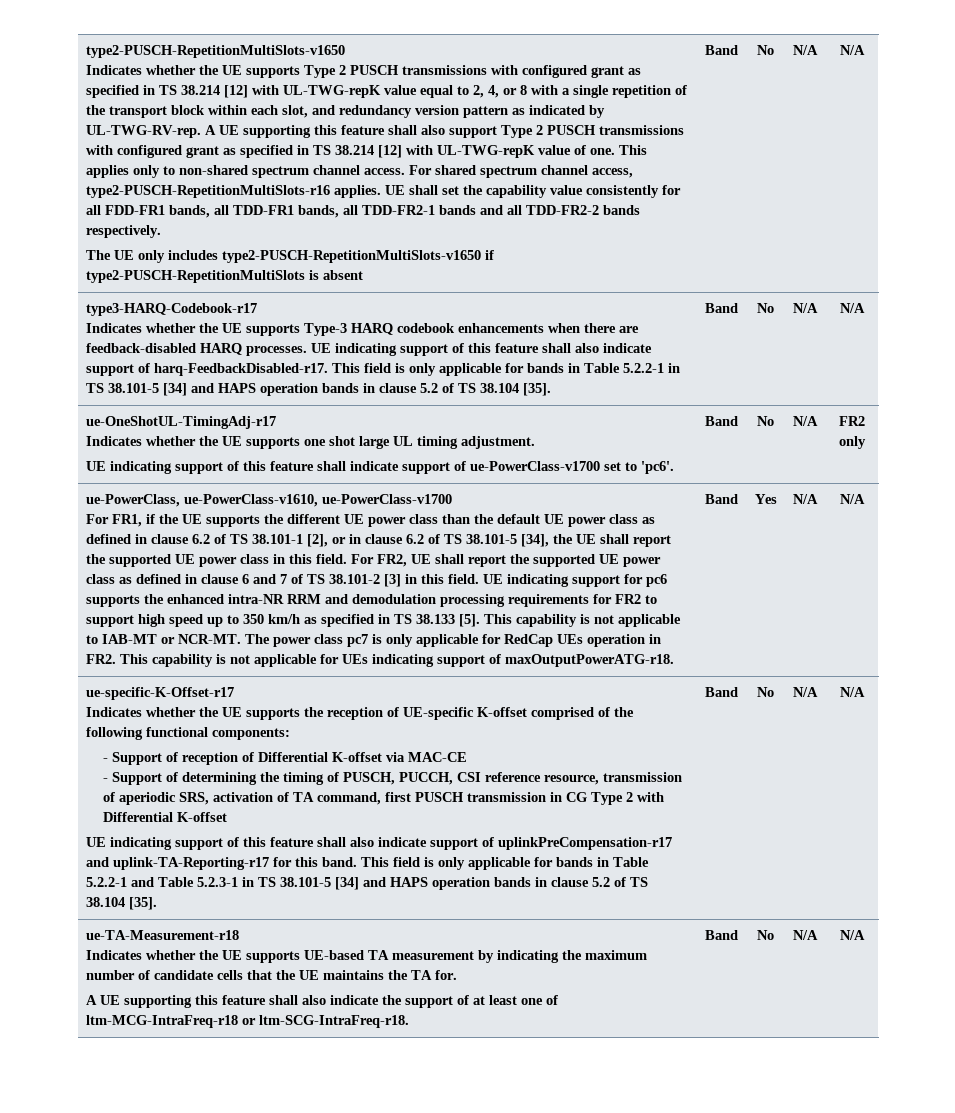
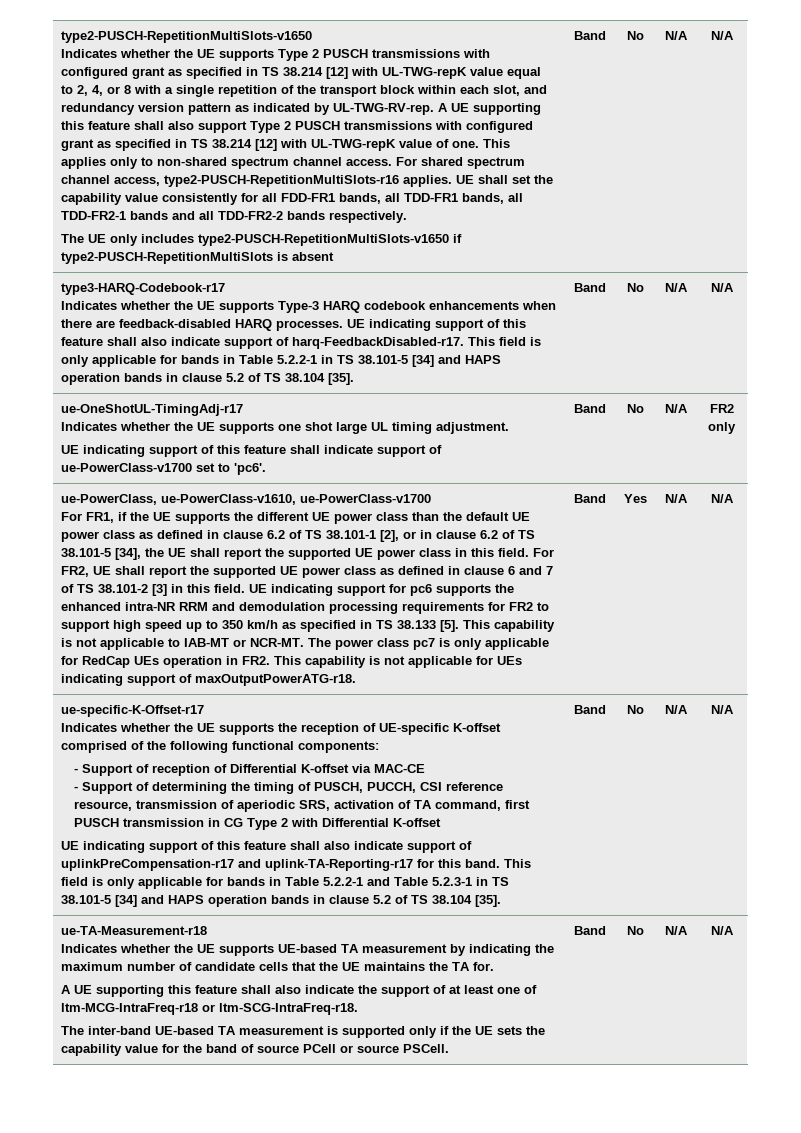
+ The inter-band UE-based TA measurement is supported only if the UE sets the capability value for the band of source PCell or source PSCell.

